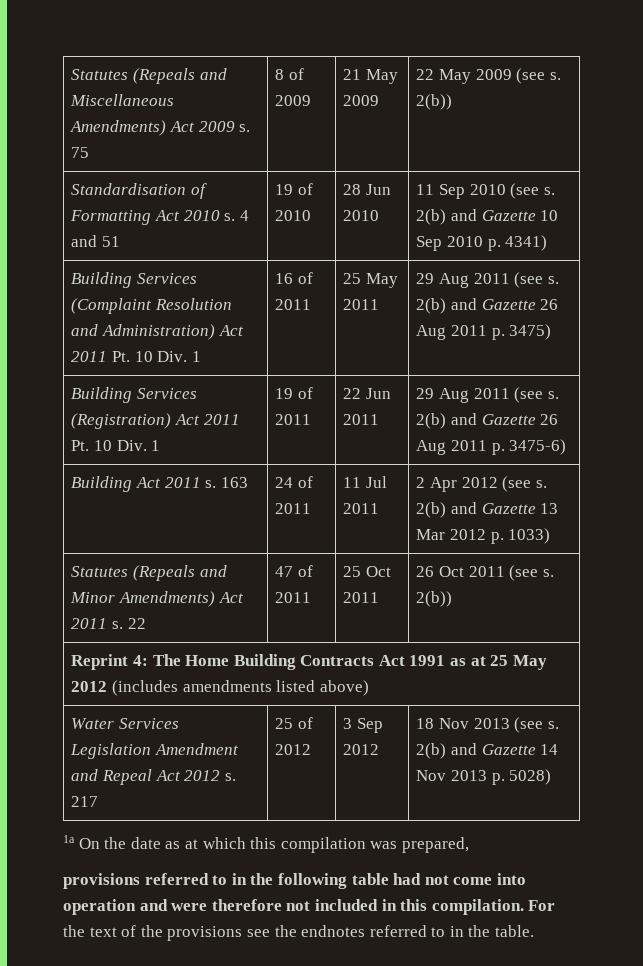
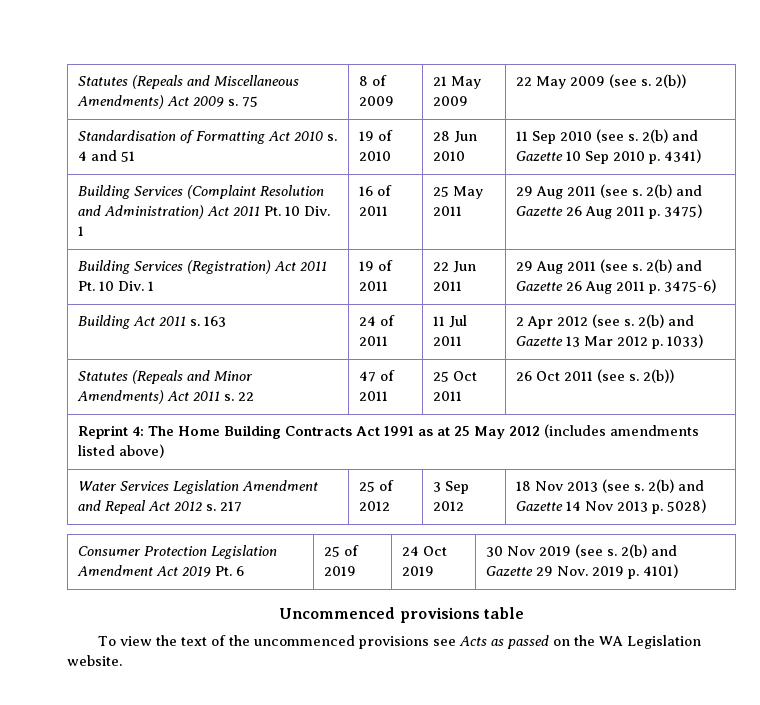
- 1a On the date as at which this compilation was prepared,
- provisions referred to in the following table had not come into operation and were therefore not included in this compilation. For the text of the provisions see the endnotes referred to in the table.
+ Consumer Protection Legislation Amendment Act 2019 Pt. 6 | 25 of 2019 | 24 Oct 2019 | 30 Nov 2019 (see s. 2(b) and Gazette 29 Nov. 2019 p. 4101)
+ Uncommenced provisions table
+ To view the text of the uncommenced provisions see Acts as passed on the WA Legislation website.

